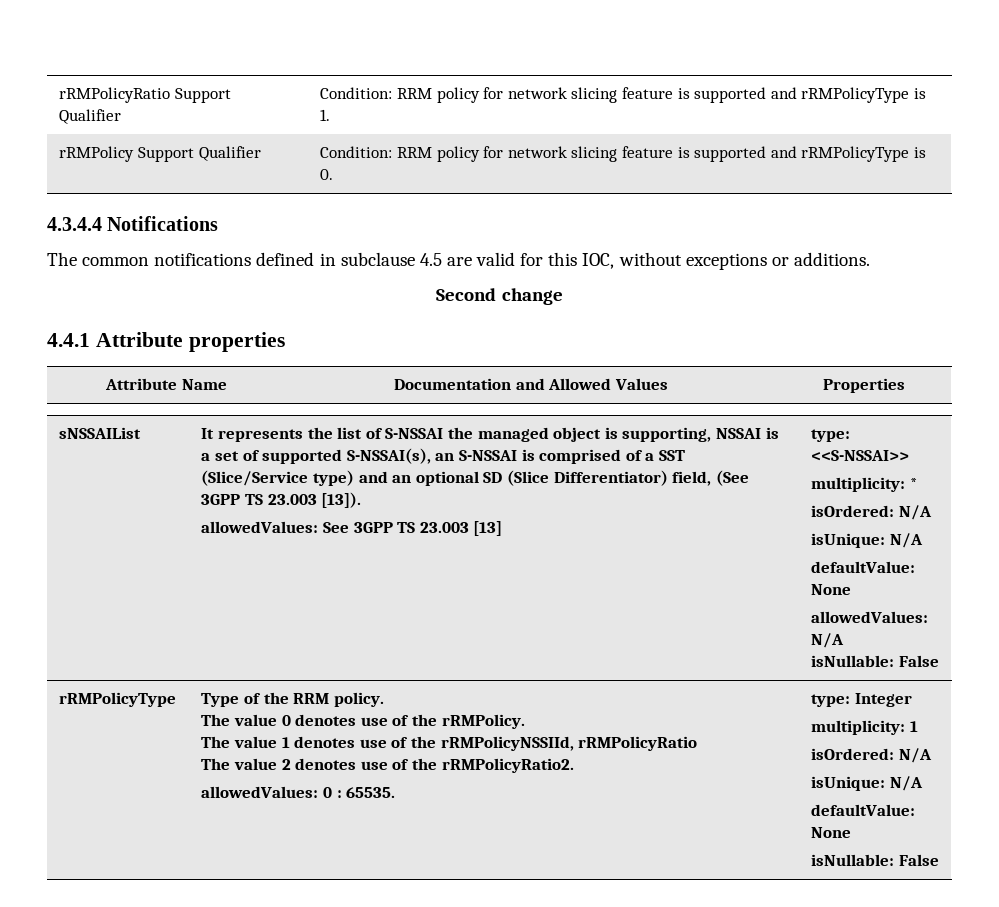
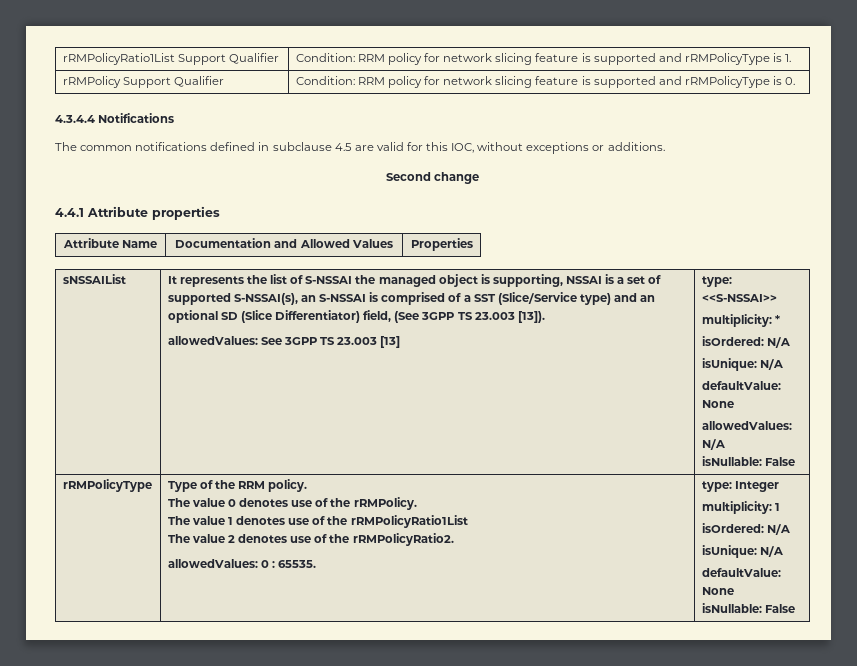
- rRMPolicyRatio Support Qualifier | Condition: RRM policy for network slicing feature is supported and rRMPolicyType is 1.
+ rRMPolicyRatio1List Support Qualifier | Condition: RRM policy for network slicing feature is supported and rRMPolicyType is 1.
- The value 1 denotes use of the rRMPolicyNSSIId, rRMPolicyRatio
+ The value 1 denotes use of the rRMPolicyRatio1List

